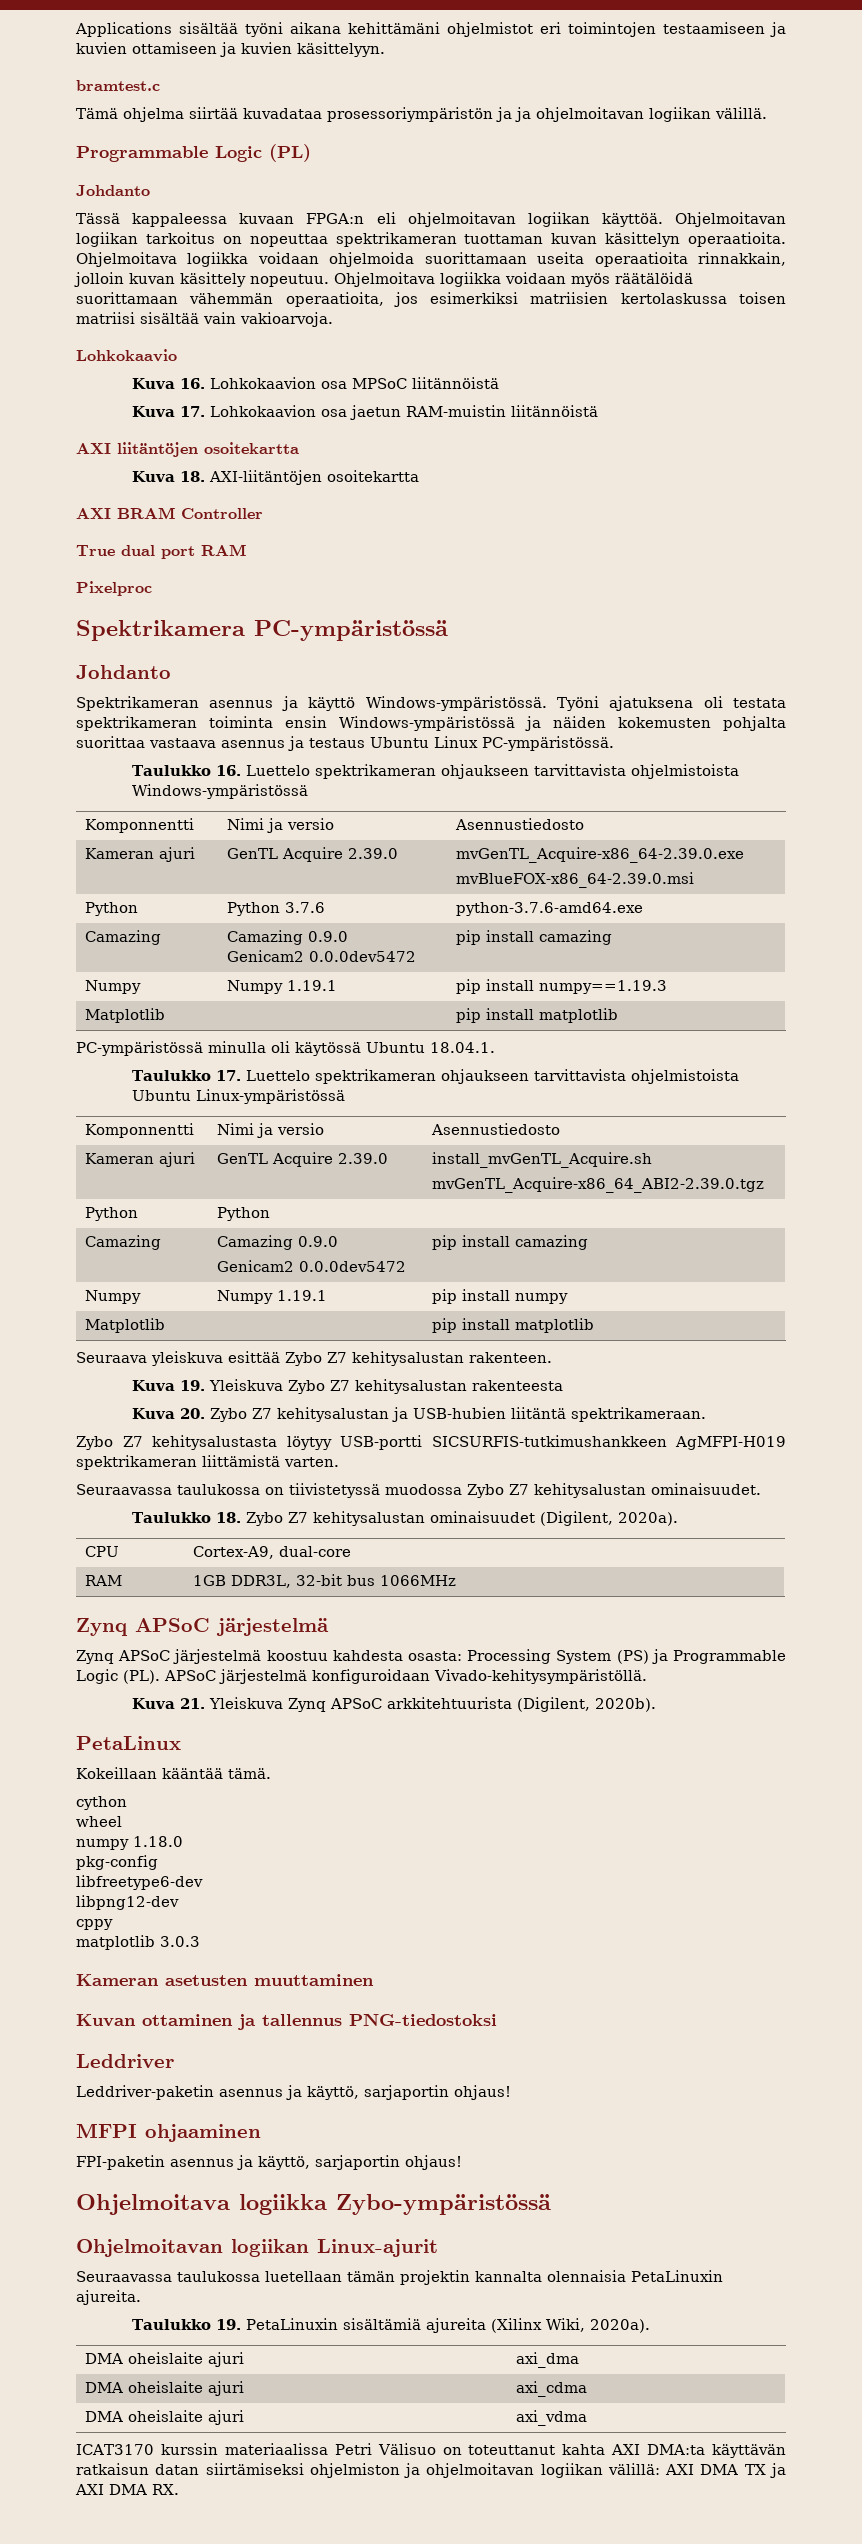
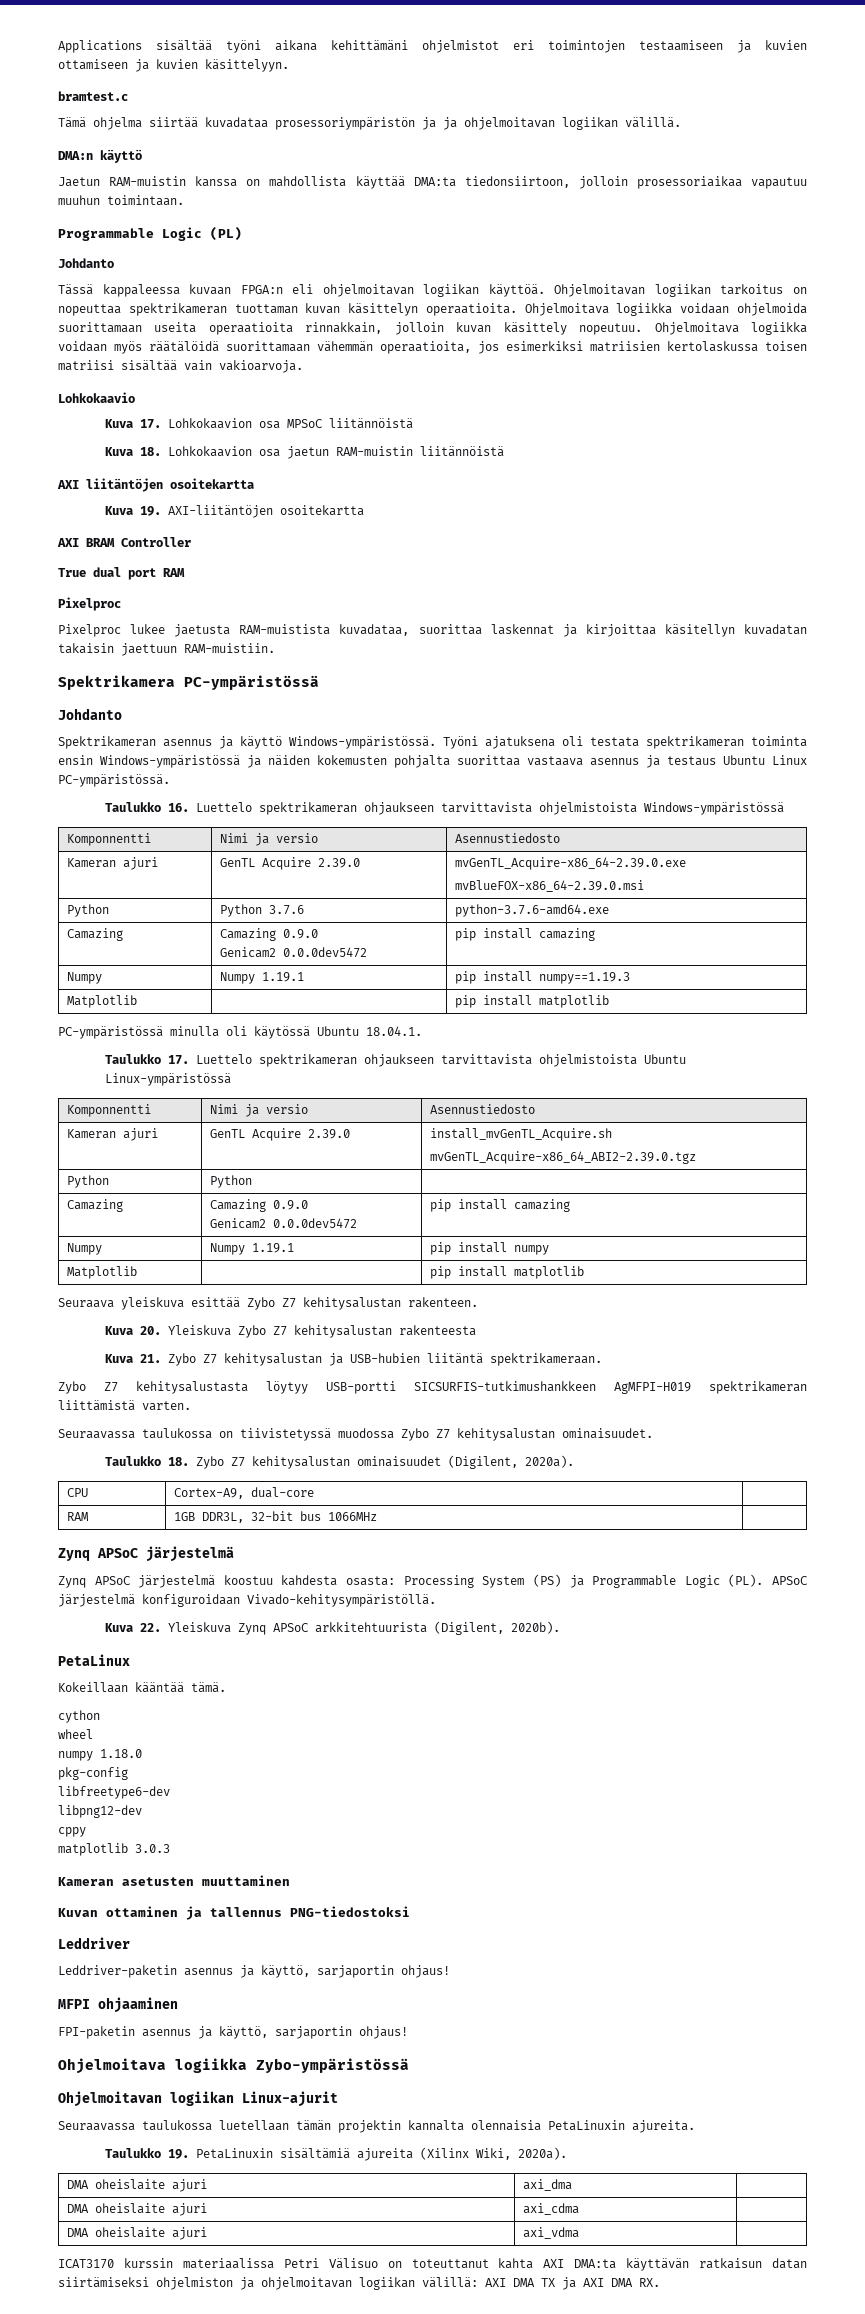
+ DMA:n käyttö
+ Jaetun RAM-muistin kanssa on mahdollista käyttää DMA:ta tiedonsiirtoon, jolloin prosessoriaikaa vapautuu muuhun toimintaan.
- Kuva 16. Lohkokaavion osa MPSoC liitännöistä
+ Kuva 17. Lohkokaavion osa MPSoC liitännöistä
- Kuva 17. Lohkokaavion osa jaetun RAM-muistin liitännöistä
+ Kuva 18. Lohkokaavion osa jaetun RAM-muistin liitännöistä
- Kuva 18. AXI-liitäntöjen osoitekartta
+ Kuva 19. AXI-liitäntöjen osoitekartta
+ Pixelproc lukee jaetusta RAM-muistista kuvadataa, suorittaa laskennat ja kirjoittaa käsitellyn kuvadatan takaisin jaettuun RAM-muistiin.
- Kuva 19. Yleiskuva Zybo Z7 kehitysalustan rakenteesta
+ Kuva 20. Yleiskuva Zybo Z7 kehitysalustan rakenteesta
- Kuva 20. Zybo Z7 kehitysalustan ja USB-hubien liitäntä spektrikameraan.
+ Kuva 21. Zybo Z7 kehitysalustan ja USB-hubien liitäntä spektrikameraan.
- Kuva 21. Yleiskuva Zynq APSoC arkkitehtuurista (Digilent, 2020b).
+ Kuva 22. Yleiskuva Zynq APSoC arkkitehtuurista (Digilent, 2020b).

